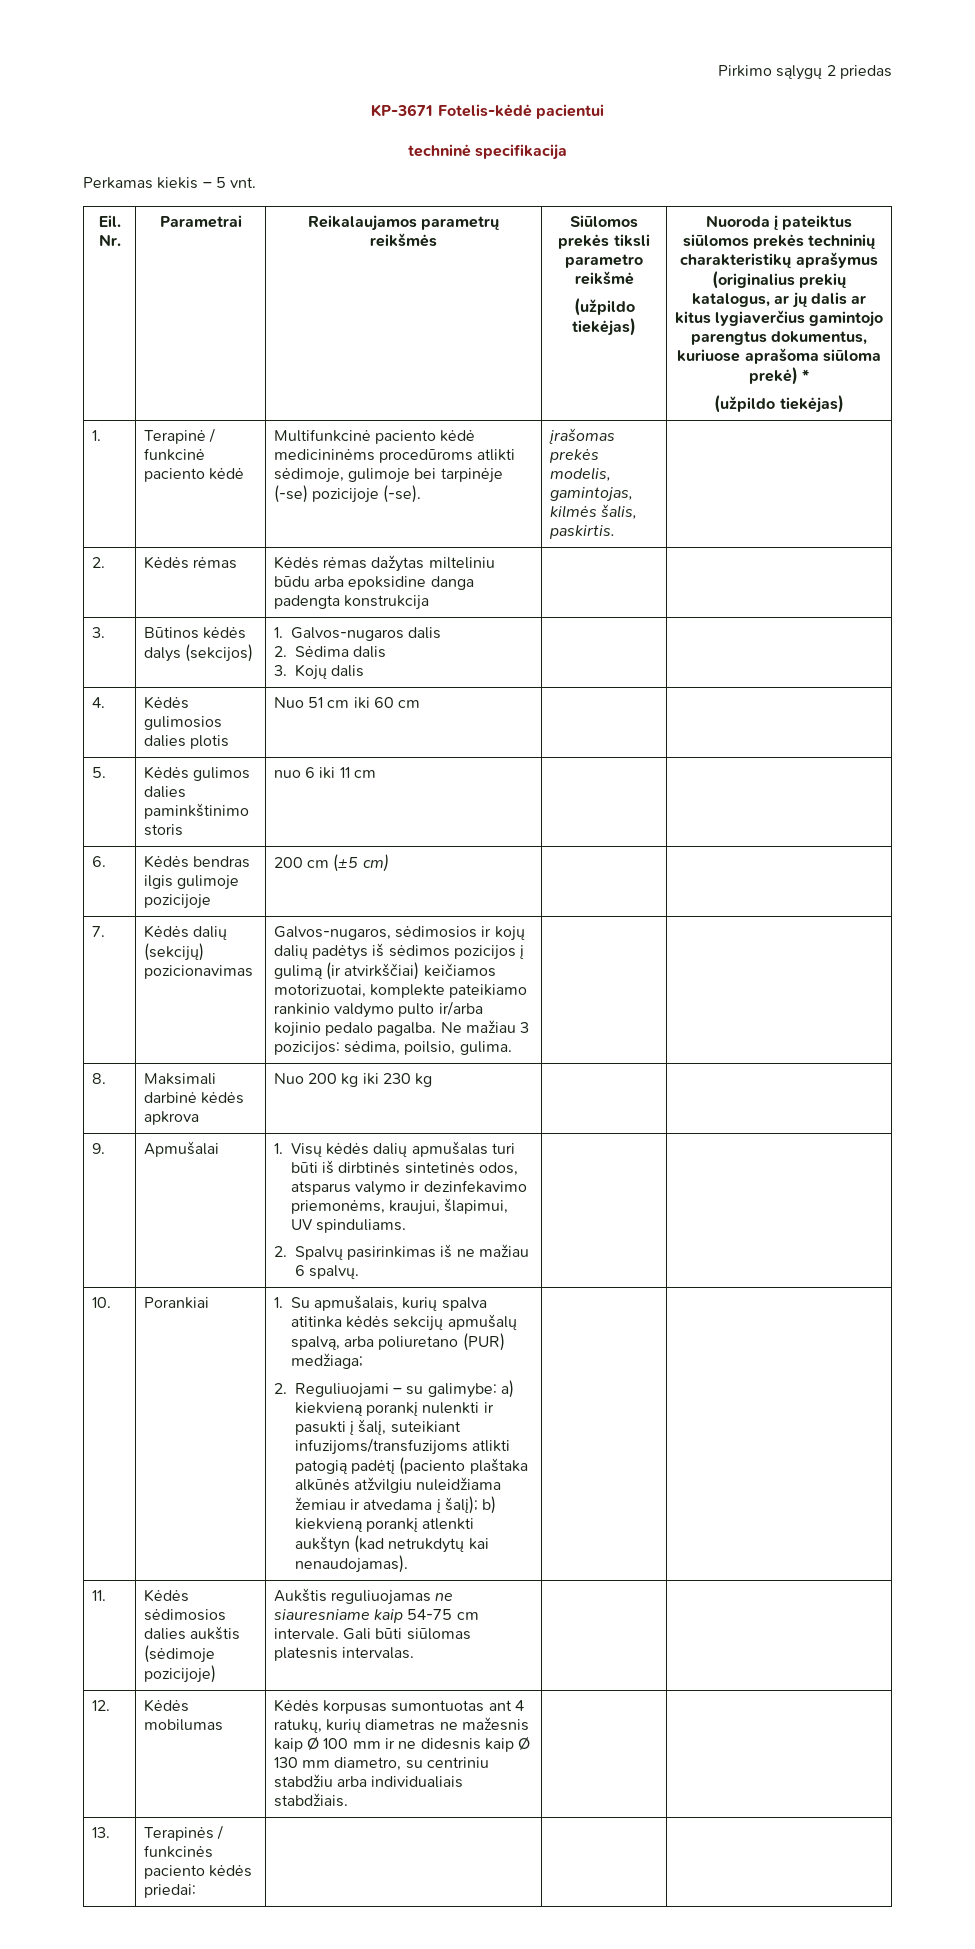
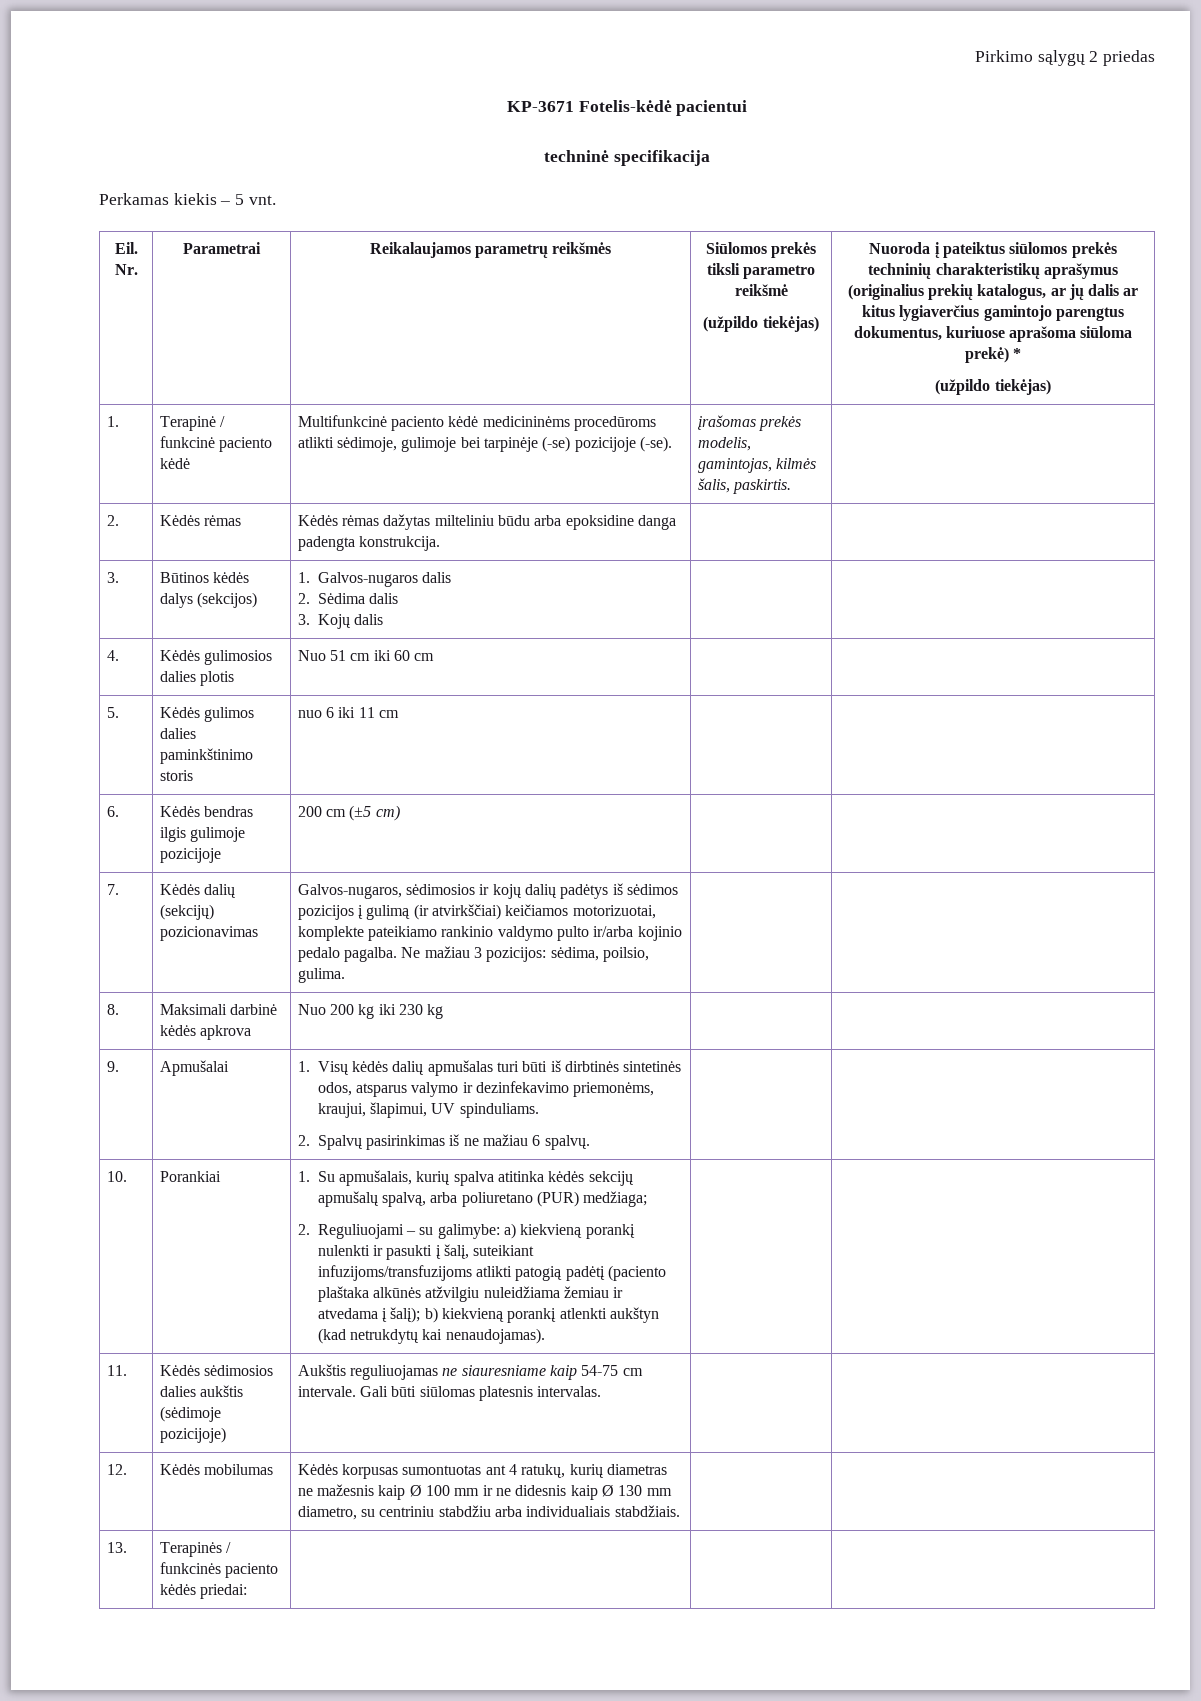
- 2. | Kėdės rėmas | Kėdės rėmas dažytas milteliniu būdu arba epoksidine danga padengta konstrukcija | |
+ 2. | Kėdės rėmas | Kėdės rėmas dažytas milteliniu būdu arba epoksidine danga padengta konstrukcija. | |

